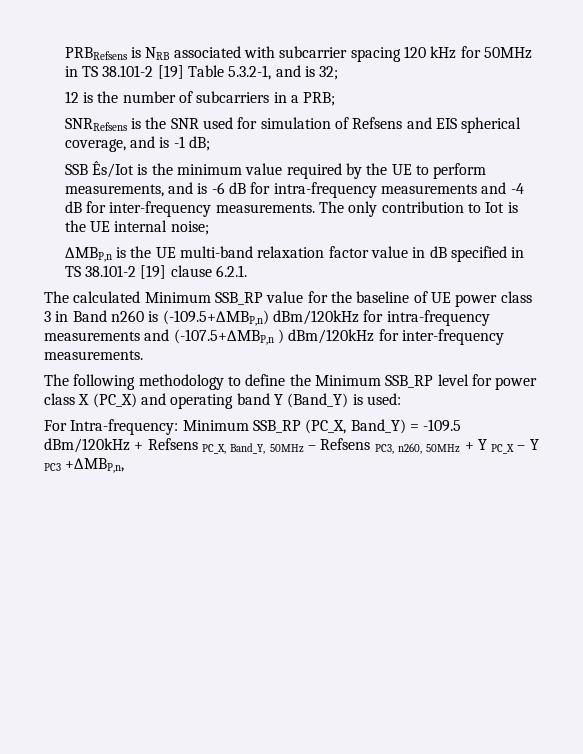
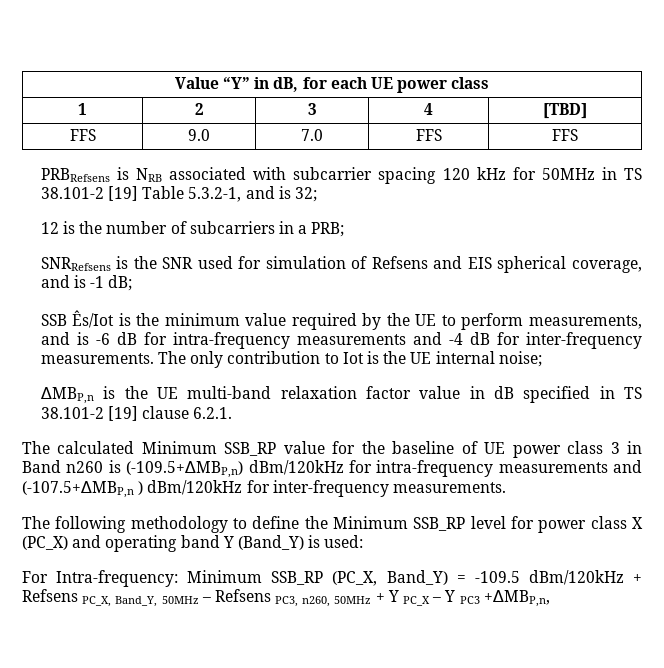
+ Value “Y” in dB, for each UE power class
+ 1 | 2 | 3 | 4 | [TBD]
+ FFS | 9.0 | 7.0 | FFS | FFS

